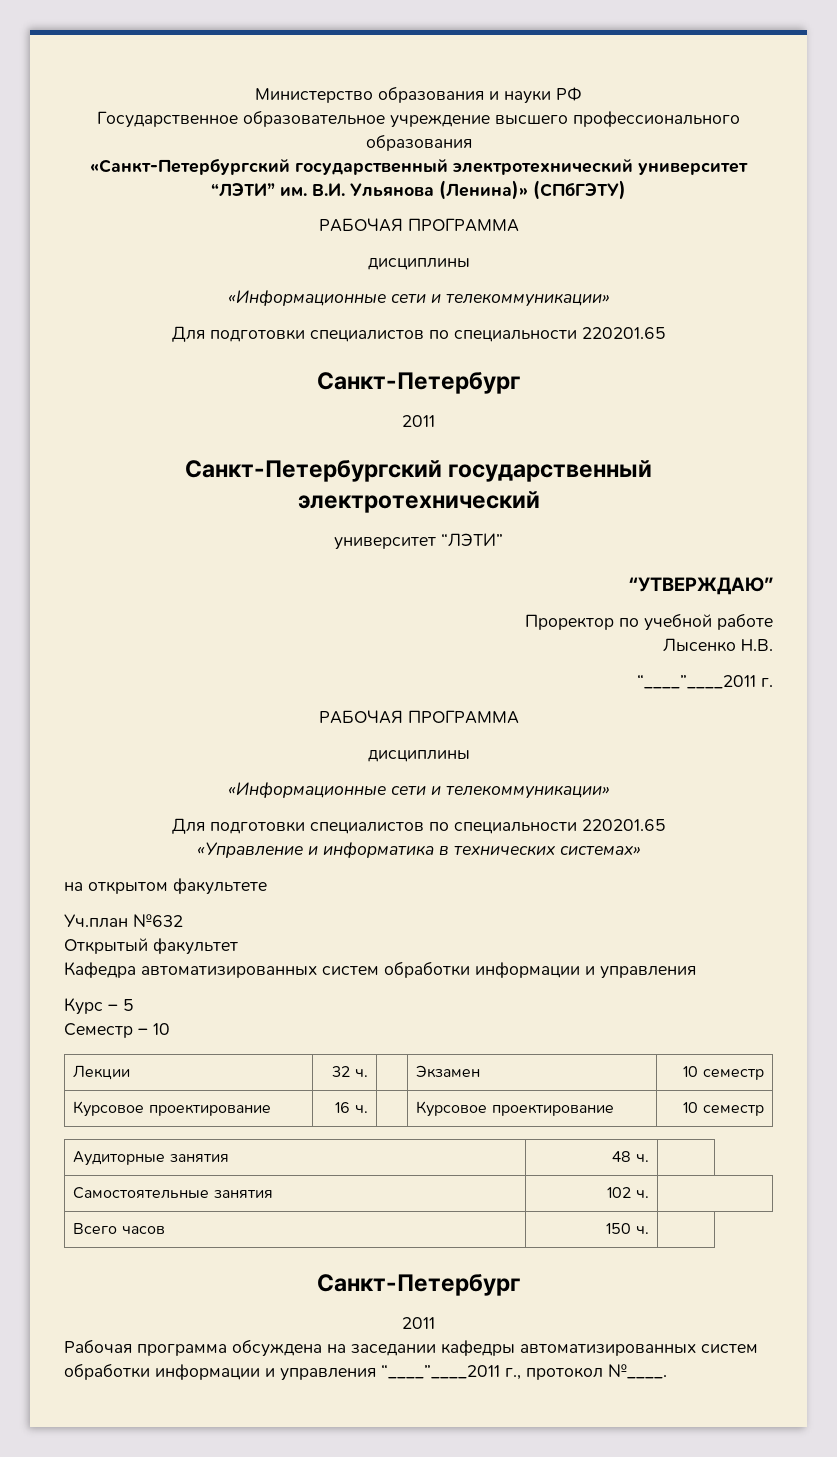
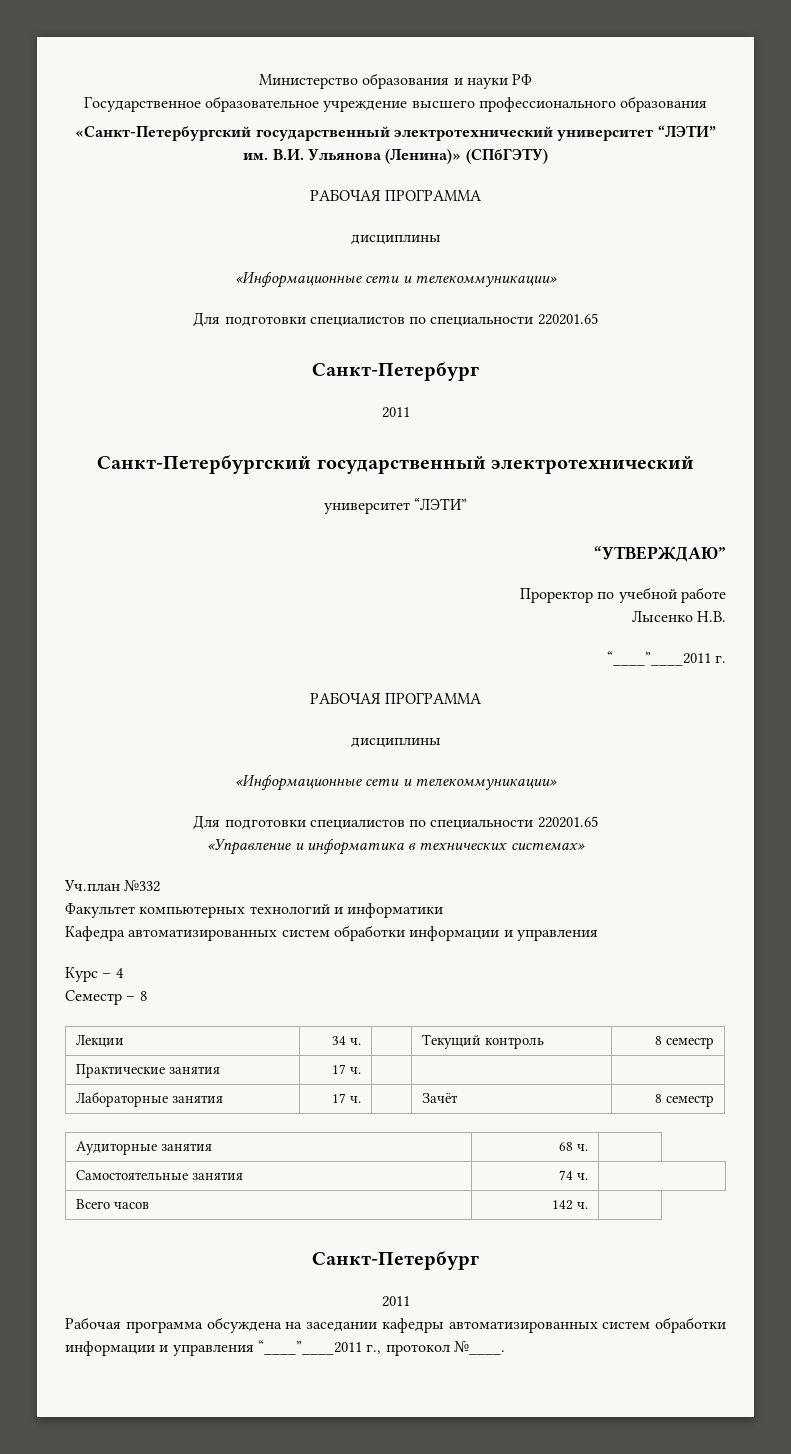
- на открытом факультете
- Уч.план №632
- Открытый факультет
+ Уч.план №332
+ Факультет компьютерных технологий и информатики
- Курс – 5
+ Курс – 4
- Семестр – 10
+ Семестр – 8
- Лекции | 32 ч. | | Экзамен | 10 семестр
- Курсовое проектирование | 16 ч. | | Курсовое проектирование | 10 семестр
+ Лекции | 34 ч. | | Текущий контроль | 8 семестр
+ Практические занятия | 17 ч. | | |
+ Лабораторные занятия | 17 ч. | | Зачёт | 8 семестр
- Аудиторные занятия | 48 ч. |
+ Аудиторные занятия | 68 ч. |
- Самостоятельные занятия | 102 ч. |
+ Самостоятельные занятия | 74 ч. |
- Всего часов | 150 ч. |
+ Всего часов | 142 ч. |

